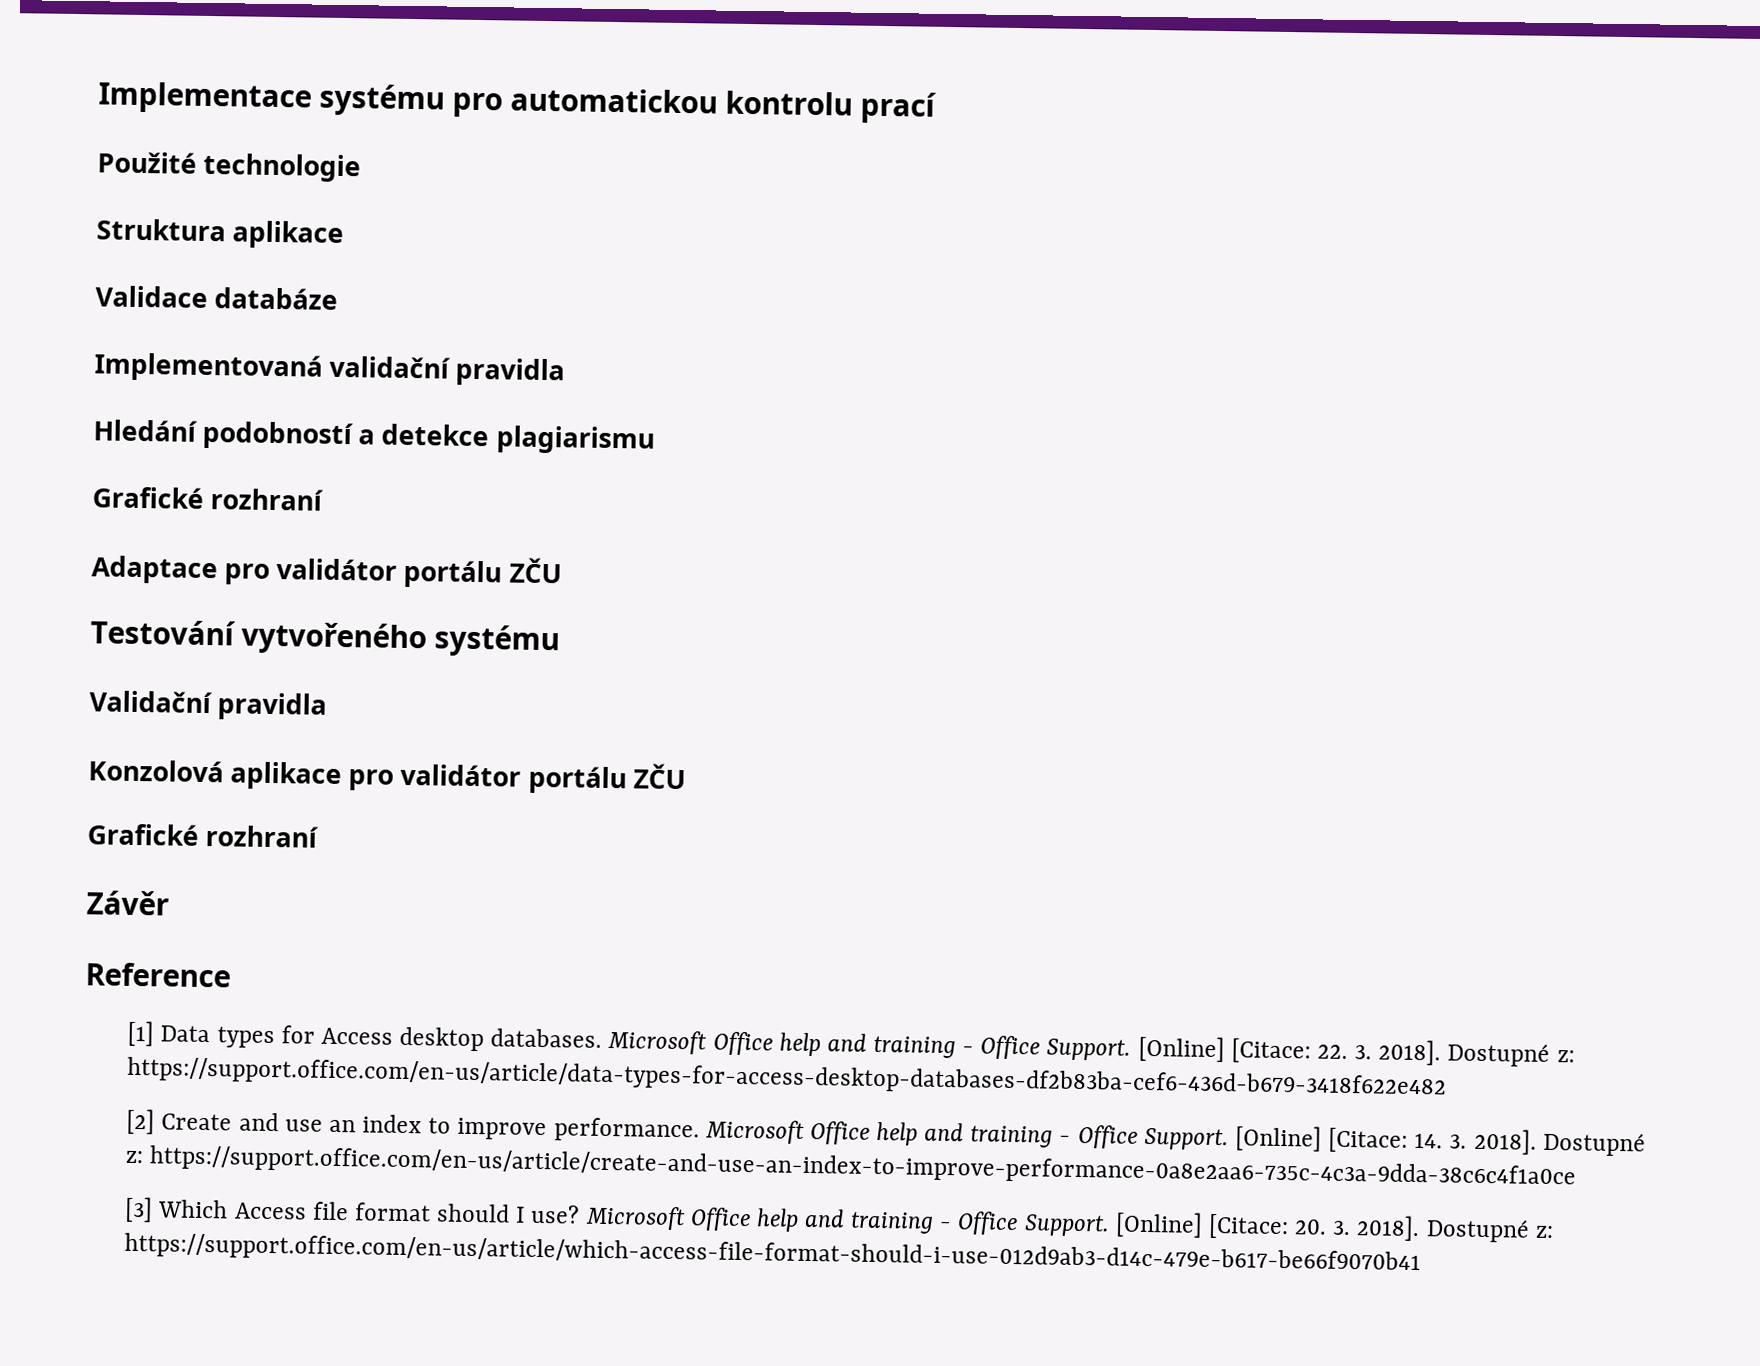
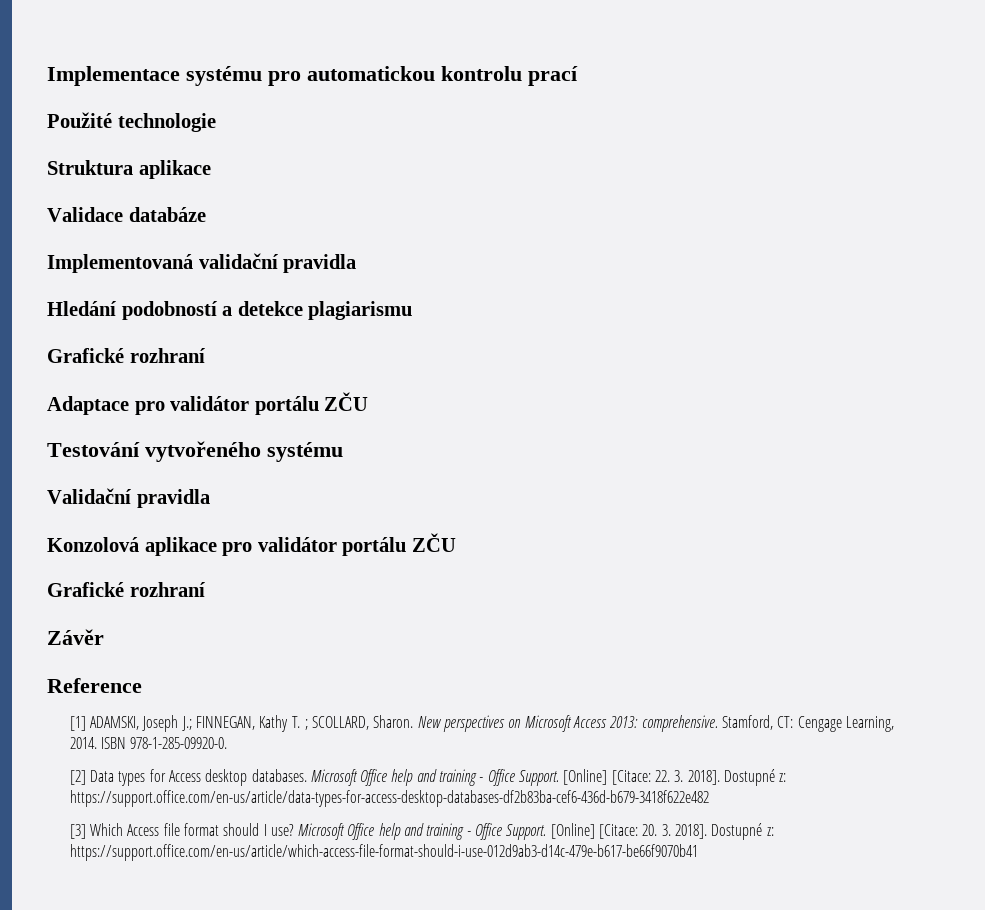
- [1] Data types for Access desktop databases.
+ [1] ADAMSKI, Joseph J.; FINNEGAN, Kathy T. ; SCOLLARD, Sharon. New perspectives on Microsoft Access 2013: comprehensive. Stamford, CT: Cengage Learning, 2014. ISBN 978-1-285-09920-0.
+ [2] Data types for Access desktop databases.
- [2] Create and use an index to improve performance. Microsoft Office help and training - Office Support. [Online] [Citace: 14. 3. 2018]. Dostupné z: https://support.office.com/en-us/article/create-and-use-an-index-to-improve-performance-0a8e2aa6-735c-4c3a-9dda-38c6c4f1a0ce

